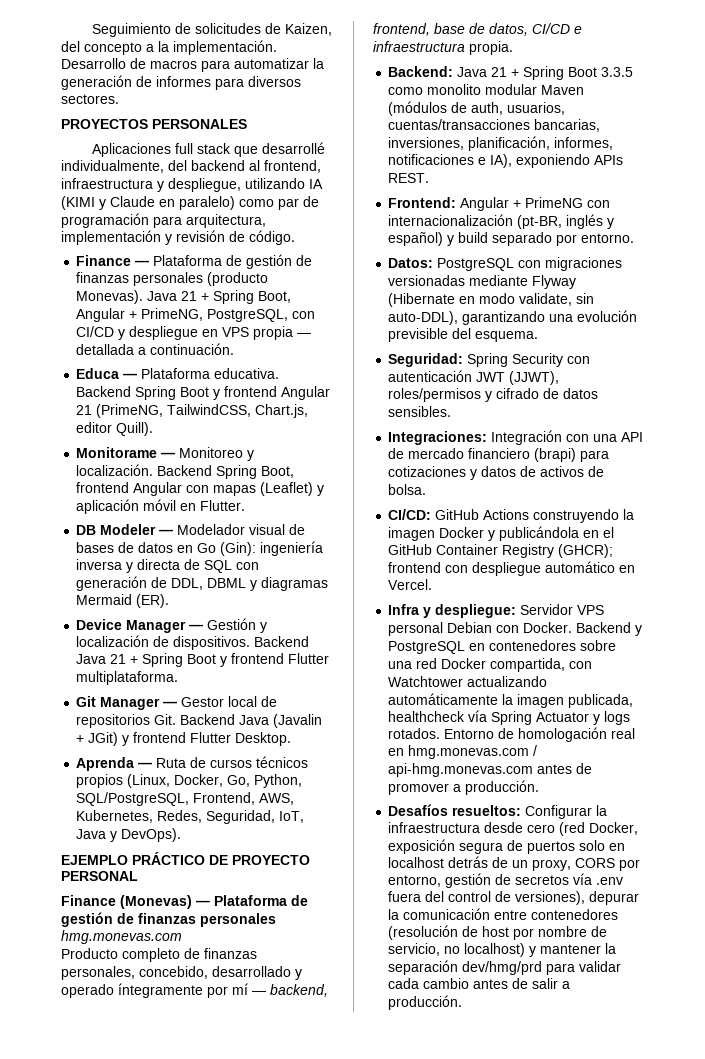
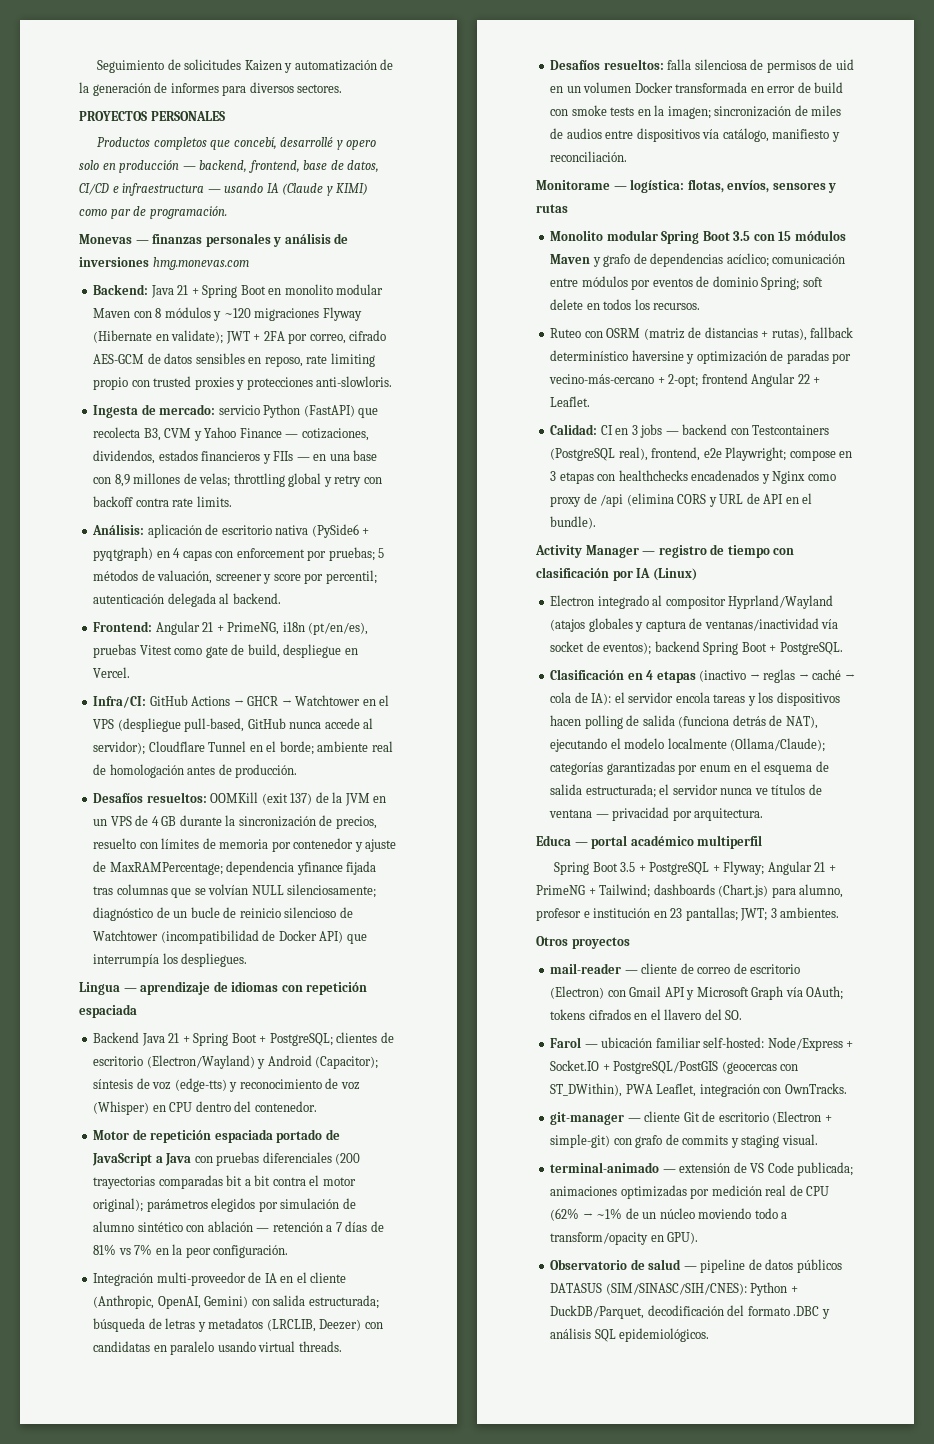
- Seguimiento de solicitudes de Kaizen, del concepto a la implementación. Desarrollo de macros para automatizar la generación de informes para diversos sectores.
+ Seguimiento de solicitudes Kaizen y automatización de la generación de informes para diversos sectores.
- Aplicaciones full stack que desarrollé individualmente, del backend al frontend, infraestructura y despliegue, utilizando IA (KIMI y Claude en paralelo) como par de programación para arquitectura, implementación y revisión de código.
- Finance — Plataforma de gestión de finanzas personales (producto Monevas). Java 21 + Spring Boot, Angular + PrimeNG, PostgreSQL, con CI/CD y despliegue en VPS propia — detallada a continuación.
- Educa — Plataforma educativa. Backend Spring Boot y frontend Angular 21 (PrimeNG, TailwindCSS, Chart.js, editor Quill).
- Monitorame — Monitoreo y localización. Backend Spring Boot, frontend Angular con mapas (Leaflet) y aplicación móvil en Flutter.
- DB Modeler — Modelador visual de bases de datos en Go (Gin): ingeniería inversa y directa de SQL con generación de DDL, DBML y diagramas Mermaid (ER).
- Device Manager — Gestión y localización de dispositivos. Backend Java 21 + Spring Boot y frontend Flutter multiplataforma.
- Git Manager — Gestor local de repositorios Git. Backend Java (Javalin + JGit) y frontend Flutter Desktop.
- Aprenda — Ruta de cursos técnicos propios (Linux, Docker, Go, Python, SQL/PostgreSQL, Frontend, AWS, Kubernetes, Redes, Seguridad, IoT, Java y DevOps).
- EJEMPLO PRÁCTICO DE PROYECTO PERSONAL
- Finance (Monevas) — Plataforma de gestión de finanzas personales hmg.monevas.com
- Producto completo de finanzas personales, concebido, desarrollado y operado íntegramente por mí — backend, frontend, base de datos, CI/CD e infraestructura propia.
+ Productos completos que concebí, desarrollé y opero solo en producción — backend, frontend, base de datos, CI/CD e infraestructura — usando IA (Claude y KIMI) como par de programación.
+ Monevas — finanzas personales y análisis de inversiones hmg.monevas.com
- Backend: Java 21 + Spring Boot 3.3.5 como monolito modular Maven (módulos de auth, usuarios, cuentas/transacciones bancarias, inversiones, planificación, informes, notificaciones e IA), exponiendo APIs REST.
- Frontend: Angular + PrimeNG con internacionalización (pt-BR, inglés y español) y build separado por entorno.
- Datos: PostgreSQL con migraciones versionadas mediante Flyway (Hibernate en modo validate, sin auto-DDL), garantizando una evolución previsible del esquema.
- Seguridad: Spring Security con autenticación JWT (JJWT), roles/permisos y cifrado de datos sensibles.
- Integraciones: Integración con una API de mercado financiero (brapi) para cotizaciones y datos de activos de bolsa.
- CI/CD: GitHub Actions construyendo la imagen Docker y publicándola en el GitHub Container Registry (GHCR); frontend con despliegue automático en Vercel.
- Infra y despliegue: Servidor VPS personal Debian con Docker. Backend y PostgreSQL en contenedores sobre una red Docker compartida, con Watchtower actualizando automáticamente la imagen publicada, healthcheck vía Spring Actuator y logs rotados. Entorno de homologación real en hmg.monevas.com / api-hmg.monevas.com antes de promover a producción.
- Desafíos resueltos: Configurar la infraestructura desde cero (red Docker, exposición segura de puertos solo en localhost detrás de un proxy, CORS por entorno, gestión de secretos vía .env fuera del control de versiones), depurar la comunicación entre contenedores (resolución de host por nombre de servicio, no localhost) y mantener la separación dev/hmg/prd para validar cada cambio antes de salir a producción.
+ Backend: Java 21 + Spring Boot en monolito modular Maven con 8 módulos y ~120 migraciones Flyway (Hibernate en validate); JWT + 2FA por correo, cifrado AES-GCM de datos sensibles en reposo, rate limiting propio con trusted proxies y protecciones anti-slowloris.
+ Ingesta de mercado: servicio Python (FastAPI) que recolecta B3, CVM y Yahoo Finance — cotizaciones, dividendos, estados financieros y FIIs — en una base con 8,9 millones de velas; throttling global y retry con backoff contra rate limits.
+ Análisis: aplicación de escritorio nativa (PySide6 + pyqtgraph) en 4 capas con enforcement por pruebas; 5 métodos de valuación, screener y score por percentil; autenticación delegada al backend.
+ Frontend: Angular 21 + PrimeNG, i18n (pt/en/es), pruebas Vitest como gate de build, despliegue en Vercel.
+ Infra/CI: GitHub Actions → GHCR → Watchtower en el VPS (despliegue pull-based, GitHub nunca accede al servidor); Cloudflare Tunnel en el borde; ambiente real de homologación antes de producción.
+ Desafíos resueltos: OOMKill (exit 137) de la JVM en un VPS de 4 GB durante la sincronización de precios, resuelto con límites de memoria por contenedor y ajuste de MaxRAMPercentage; dependencia yfinance fijada tras columnas que se volvían NULL silenciosamente; diagnóstico de un bucle de reinicio silencioso de Watchtower (incompatibilidad de Docker API) que interrumpía los despliegues.
+ Lingua — aprendizaje de idiomas con repetición espaciada
+ Backend Java 21 + Spring Boot + PostgreSQL; clientes de escritorio (Electron/Wayland) y Android (Capacitor); síntesis de voz (edge-tts) y reconocimiento de voz (Whisper) en CPU dentro del contenedor.
+ Motor de repetición espaciada portado de JavaScript a Java con pruebas diferenciales (200 trayectorias comparadas bit a bit contra el motor original); parámetros elegidos por simulación de alumno sintético con ablación — retención a 7 días de 81% vs 7% en la peor configuración.
+ Integración multi-proveedor de IA en el cliente (Anthropic, OpenAI, Gemini) con salida estructurada; búsqueda de letras y metadatos (LRCLIB, Deezer) con candidatas en paralelo usando virtual threads.
+ Desafíos resueltos: falla silenciosa de permisos de uid en un volumen Docker transformada en error de build con smoke tests en la imagen; sincronización de miles de audios entre dispositivos vía catálogo, manifiesto y reconciliación.
+ Monitorame — logística: flotas, envíos, sensores y rutas
+ Monolito modular Spring Boot 3.5 con 15 módulos Maven y grafo de dependencias acíclico; comunicación entre módulos por eventos de dominio Spring; soft delete en todos los recursos.
+ Ruteo con OSRM (matriz de distancias + rutas), fallback determinístico haversine y optimización de paradas por vecino-más-cercano + 2-opt; frontend Angular 22 + Leaflet.
+ Calidad: CI en 3 jobs — backend con Testcontainers (PostgreSQL real), frontend, e2e Playwright; compose en 3 etapas con healthchecks encadenados y Nginx como proxy de /api (elimina CORS y URL de API en el bundle).
+ Activity Manager — registro de tiempo con clasificación por IA (Linux)
+ Electron integrado al compositor Hyprland/Wayland (atajos globales y captura de ventanas/inactividad vía socket de eventos); backend Spring Boot + PostgreSQL.
+ Clasificación en 4 etapas (inactivo → reglas → caché → cola de IA): el servidor encola tareas y los dispositivos hacen polling de salida (funciona detrás de NAT), ejecutando el modelo localmente (Ollama/Claude); categorías garantizadas por enum en el esquema de salida estructurada; el servidor nunca ve títulos de ventana — privacidad por arquitectura.
+ Educa — portal académico multiperfil
+ Spring Boot 3.5 + PostgreSQL + Flyway; Angular 21 + PrimeNG + Tailwind; dashboards (Chart.js) para alumno, profesor e institución en 23 pantallas; JWT; 3 ambientes.
+ Otros proyectos
+ mail-reader — cliente de correo de escritorio (Electron) con Gmail API y Microsoft Graph vía OAuth; tokens cifrados en el llavero del SO.
+ Farol — ubicación familiar self-hosted: Node/Express + Socket.IO + PostgreSQL/PostGIS (geocercas con ST_DWithin), PWA Leaflet, integración con OwnTracks.
+ git-manager — cliente Git de escritorio (Electron + simple-git) con grafo de commits y staging visual.
+ terminal-animado — extensión de VS Code publicada; animaciones optimizadas por medición real de CPU (62% → ~1% de un núcleo moviendo todo a transform/opacity en GPU).
+ Observatorio de salud — pipeline de datos públicos DATASUS (SIM/SINASC/SIH/CNES): Python + DuckDB/Parquet, decodificación del formato .DBC y análisis SQL epidemiológicos.

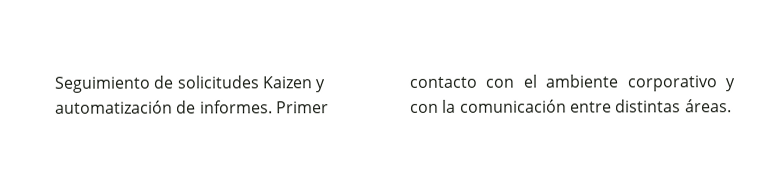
- Seguimiento de solicitudes Kaizen y automatización de la generación de informes para diversos sectores.
- PROYECTOS PERSONALES
- Productos completos que concebí, desarrollé y opero solo en producción — backend, frontend, base de datos, CI/CD e infraestructura — usando IA (Claude y KIMI) como par de programación.
- Monevas — finanzas personales y análisis de inversiones hmg.monevas.com
- Backend: Java 21 + Spring Boot en monolito modular Maven con 8 módulos y ~120 migraciones Flyway (Hibernate en validate); JWT + 2FA por correo, cifrado AES-GCM de datos sensibles en reposo, rate limiting propio con trusted proxies y protecciones anti-slowloris.
- Ingesta de mercado: servicio Python (FastAPI) que recolecta B3, CVM y Yahoo Finance — cotizaciones, dividendos, estados financieros y FIIs — en una base con 8,9 millones de velas; throttling global y retry con backoff contra rate limits.
- Análisis: aplicación de escritorio nativa (PySide6 + pyqtgraph) en 4 capas con enforcement por pruebas; 5 métodos de valuación, screener y score por percentil; autenticación delegada al backend.
- Frontend: Angular 21 + PrimeNG, i18n (pt/en/es), pruebas Vitest como gate de build, despliegue en Vercel.
- Infra/CI: GitHub Actions → GHCR → Watchtower en el VPS (despliegue pull-based, GitHub nunca accede al servidor); Cloudflare Tunnel en el borde; ambiente real de homologación antes de producción.
- Desafíos resueltos: OOMKill (exit 137) de la JVM en un VPS de 4 GB durante la sincronización de precios, resuelto con límites de memoria por contenedor y ajuste de MaxRAMPercentage; dependencia yfinance fijada tras columnas que se volvían NULL silenciosamente; diagnóstico de un bucle de reinicio silencioso de Watchtower (incompatibilidad de Docker API) que interrumpía los despliegues.
- Lingua — aprendizaje de idiomas con repetición espaciada
- Backend Java 21 + Spring Boot + PostgreSQL; clientes de escritorio (Electron/Wayland) y Android (Capacitor); síntesis de voz (edge-tts) y reconocimiento de voz (Whisper) en CPU dentro del contenedor.
- Motor de repetición espaciada portado de JavaScript a Java con pruebas diferenciales (200 trayectorias comparadas bit a bit contra el motor original); parámetros elegidos por simulación de alumno sintético con ablación — retención a 7 días de 81% vs 7% en la peor configuración.
- Integración multi-proveedor de IA en el cliente (Anthropic, OpenAI, Gemini) con salida estructurada; búsqueda de letras y metadatos (LRCLIB, Deezer) con candidatas en paralelo usando virtual threads.
- Desafíos resueltos: falla silenciosa de permisos de uid en un volumen Docker transformada en error de build con smoke tests en la imagen; sincronización de miles de audios entre dispositivos vía catálogo, manifiesto y reconciliación.
- Monitorame — logística: flotas, envíos, sensores y rutas
- Monolito modular Spring Boot 3.5 con 15 módulos Maven y grafo de dependencias acíclico; comunicación entre módulos por eventos de dominio Spring; soft delete en todos los recursos.
- Ruteo con OSRM (matriz de distancias + rutas), fallback determinístico haversine y optimización de paradas por vecino-más-cercano + 2-opt; frontend Angular 22 + Leaflet.
- Calidad: CI en 3 jobs — backend con Testcontainers (PostgreSQL real), frontend, e2e Playwright; compose en 3 etapas con healthchecks encadenados y Nginx como proxy de /api (elimina CORS y URL de API en el bundle).
- Activity Manager — registro de tiempo con clasificación por IA (Linux)
- Electron integrado al compositor Hyprland/Wayland (atajos globales y captura de ventanas/inactividad vía socket de eventos); backend Spring Boot + PostgreSQL.
- Clasificación en 4 etapas (inactivo → reglas → caché → cola de IA): el servidor encola tareas y los dispositivos hacen polling de salida (funciona detrás de NAT), ejecutando el modelo localmente (Ollama/Claude); categorías garantizadas por enum en el esquema de salida estructurada; el servidor nunca ve títulos de ventana — privacidad por arquitectura.
- Educa — portal académico multiperfil
- Spring Boot 3.5 + PostgreSQL + Flyway; Angular 21 + PrimeNG + Tailwind; dashboards (Chart.js) para alumno, profesor e institución en 23 pantallas; JWT; 3 ambientes.
- Otros proyectos
- mail-reader — cliente de correo de escritorio (Electron) con Gmail API y Microsoft Graph vía OAuth; tokens cifrados en el llavero del SO.
- Farol — ubicación familiar self-hosted: Node/Express + Socket.IO + PostgreSQL/PostGIS (geocercas con ST_DWithin), PWA Leaflet, integración con OwnTracks.
- git-manager — cliente Git de escritorio (Electron + simple-git) con grafo de commits y staging visual.
- terminal-animado — extensión de VS Code publicada; animaciones optimizadas por medición real de CPU (62% → ~1% de un núcleo moviendo todo a transform/opacity en GPU).
- Observatorio de salud — pipeline de datos públicos DATASUS (SIM/SINASC/SIH/CNES): Python + DuckDB/Parquet, decodificación del formato .DBC y análisis SQL epidemiológicos.
+ Seguimiento de solicitudes Kaizen y automatización de informes. Primer contacto con el ambiente corporativo y con la comunicación entre distintas áreas.

